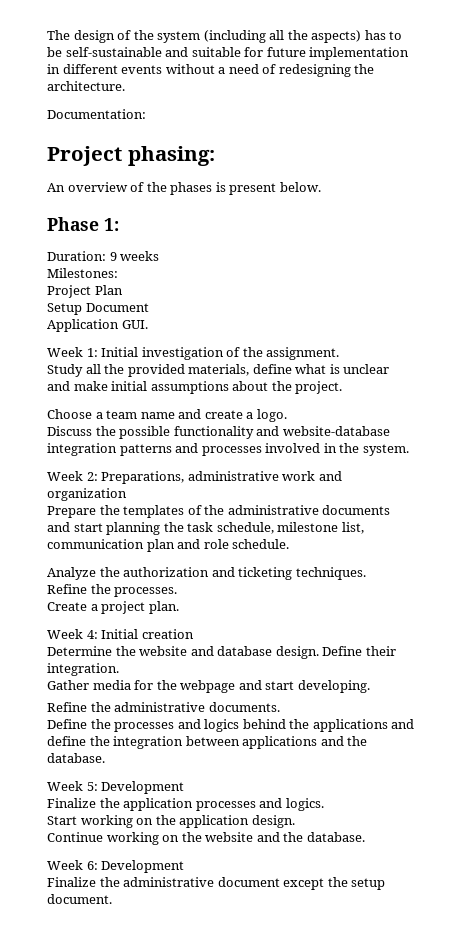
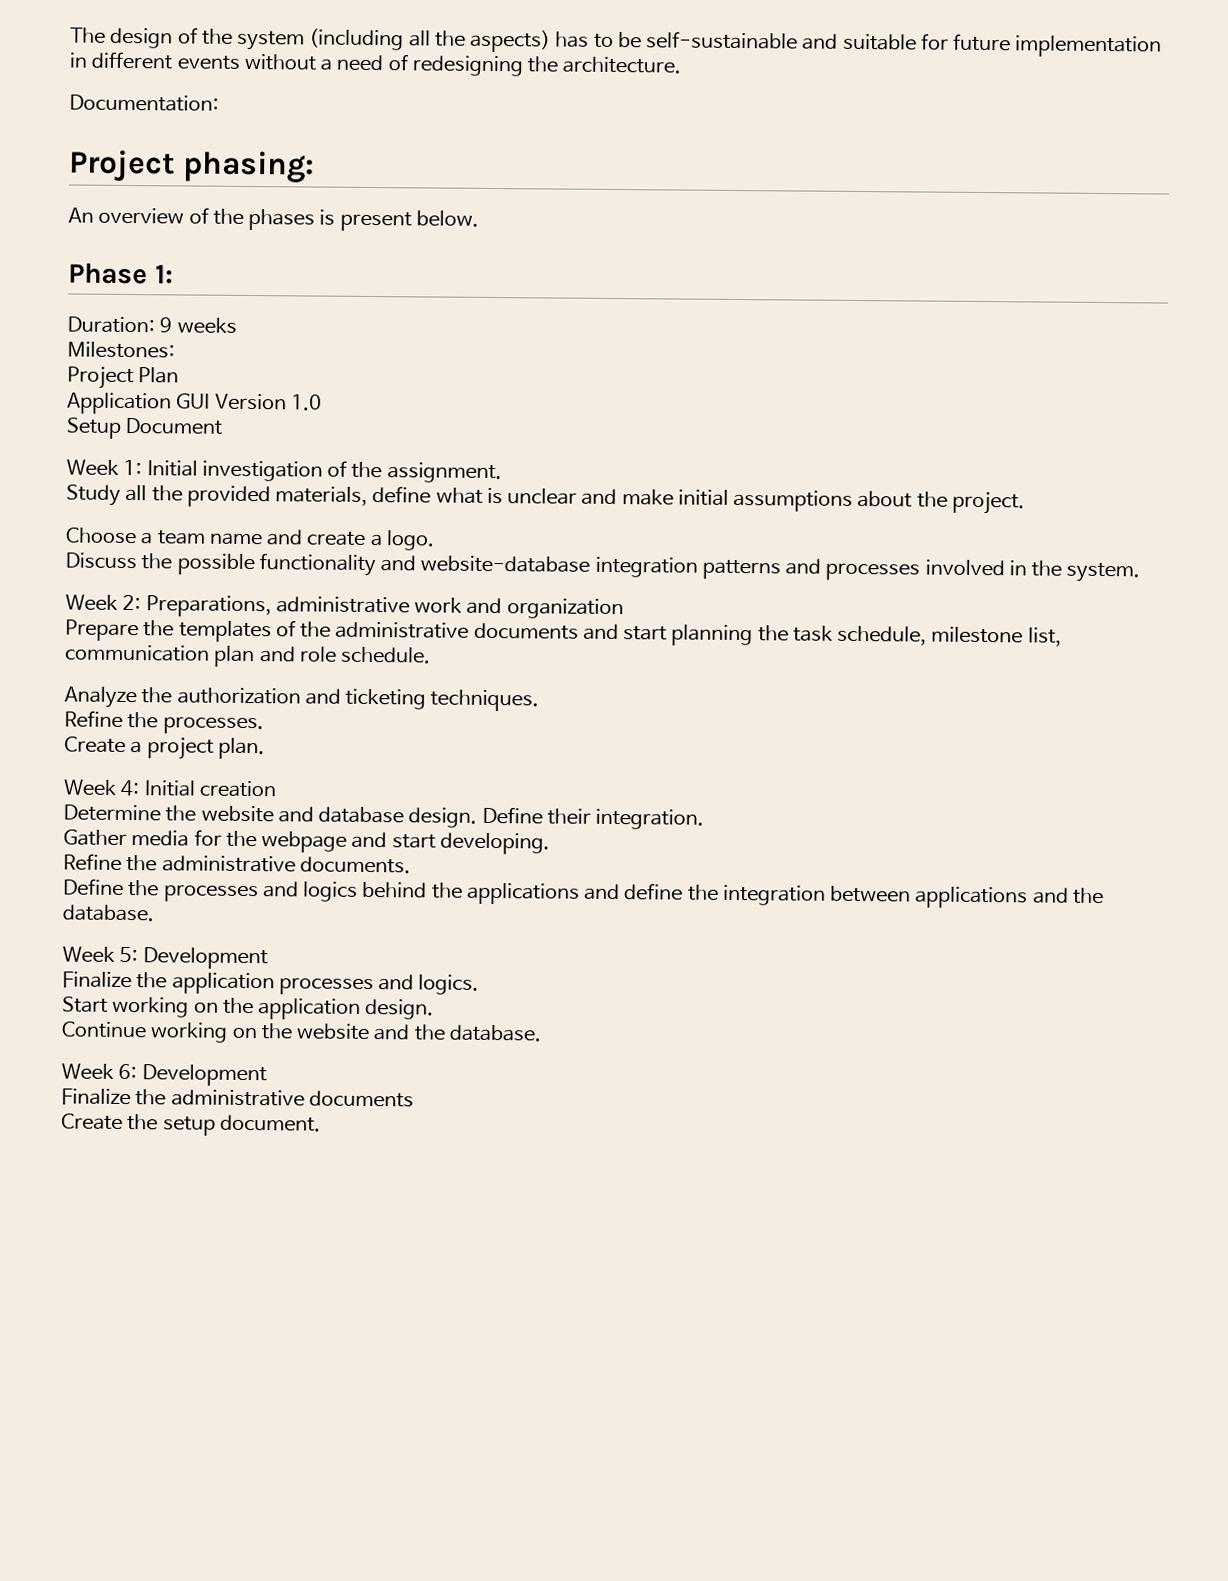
+ Application GUI Version 1.0
- Application GUI.
- Finalize the administrative document except the setup document.
+ Finalize the administrative documents
+ Create the setup document.

